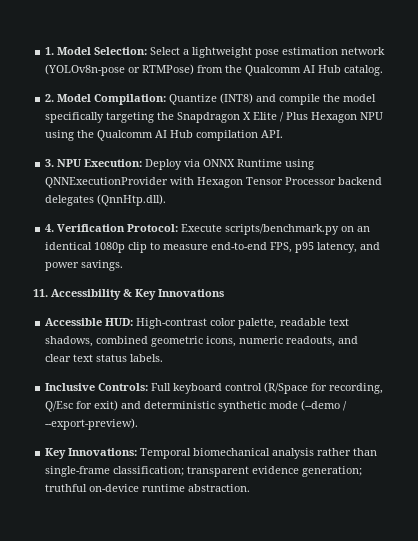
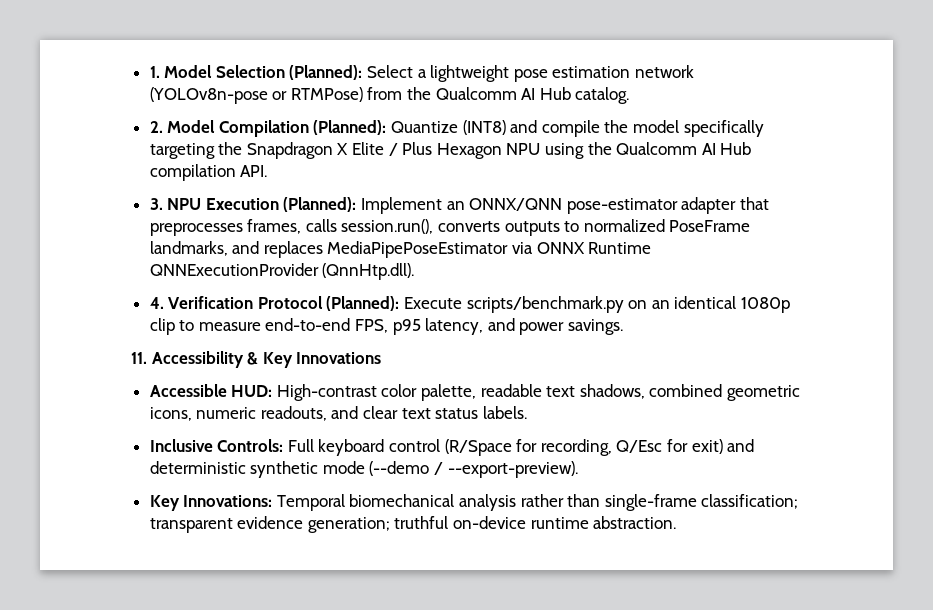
- 1. Model Selection: Select a lightweight pose estimation network (YOLOv8n-pose or RTMPose) from the Qualcomm AI Hub catalog.
+ 1. Model Selection (Planned): Select a lightweight pose estimation network (YOLOv8n-pose or RTMPose) from the Qualcomm AI Hub catalog.
- 2. Model Compilation: Quantize (INT8) and compile the model specifically targeting the Snapdragon X Elite / Plus Hexagon NPU using the Qualcomm AI Hub compilation API.
+ 2. Model Compilation (Planned): Quantize (INT8) and compile the model specifically targeting the Snapdragon X Elite / Plus Hexagon NPU using the Qualcomm AI Hub compilation API.
- 3. NPU Execution: Deploy via ONNX Runtime using QNNExecutionProvider with Hexagon Tensor Processor backend delegates (QnnHtp.dll).
+ 3. NPU Execution (Planned): Implement an ONNX/QNN pose-estimator adapter that preprocesses frames, calls session.run(), converts outputs to normalized PoseFrame landmarks, and replaces MediaPipePoseEstimator via ONNX Runtime QNNExecutionProvider (QnnHtp.dll).
- 4. Verification Protocol: Execute scripts/benchmark.py on an identical 1080p clip to measure end-to-end FPS, p95 latency, and power savings.
+ 4. Verification Protocol (Planned): Execute scripts/benchmark.py on an identical 1080p clip to measure end-to-end FPS, p95 latency, and power savings.

